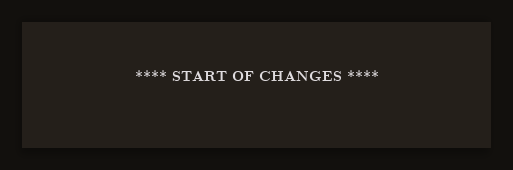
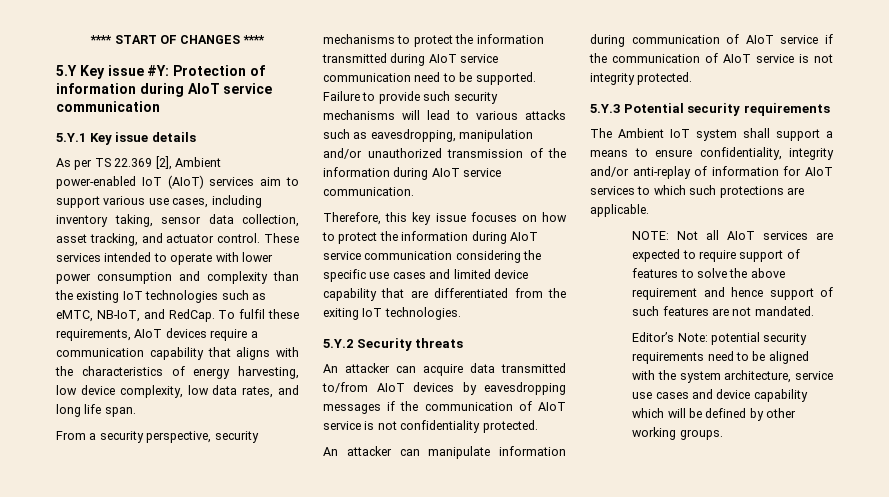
+ 5.Y Key issue #Y: Protection of information during AIoT service communication
+ 5.Y.1 Key issue details
+ As per TS 22.369 [2], Ambient power-enabled IoT (AIoT) services aim to support various use cases, including inventory taking, sensor data collection, asset tracking, and actuator control. These services intended to operate with lower power consumption and complexity than the existing IoT technologies such as eMTC, NB-IoT, and RedCap. To fulfil these requirements, AIoT devices require a communication capability that aligns with the characteristics of energy harvesting, low device complexity, low data rates, and long life span.
+ From a security perspective, security mechanisms to protect the information transmitted during AIoT service communication need to be supported. Failure to provide such security mechanisms will lead to various attacks such as eavesdropping, manipulation and/or unauthorized transmission of the information during AIoT service communication.
+ Therefore, this key issue focuses on how to protect the information during AIoT service communication considering the specific use cases and limited device capability that are differentiated from the exiting IoT technologies.
+ 5.Y.2 Security threats
+ An attacker can acquire data transmitted to/from AIoT devices by eavesdropping messages if the communication of AIoT service is not confidentiality protected.
+ An attacker can manipulate information during communication of AIoT service if the communication of AIoT service is not integrity protected.
+ 5.Y.3 Potential security requirements
+ The Ambient IoT system shall support a means to ensure confidentiality, integrity and/or anti-replay of information for AIoT services to which such protections are applicable.
+ NOTE: Not all AIoT services are expected to require support of features to solve the above requirement and hence support of such features are not mandated.
+ Editor’s Note: potential security requirements need to be aligned with the system architecture, service use cases and device capability which will be defined by other working groups.

